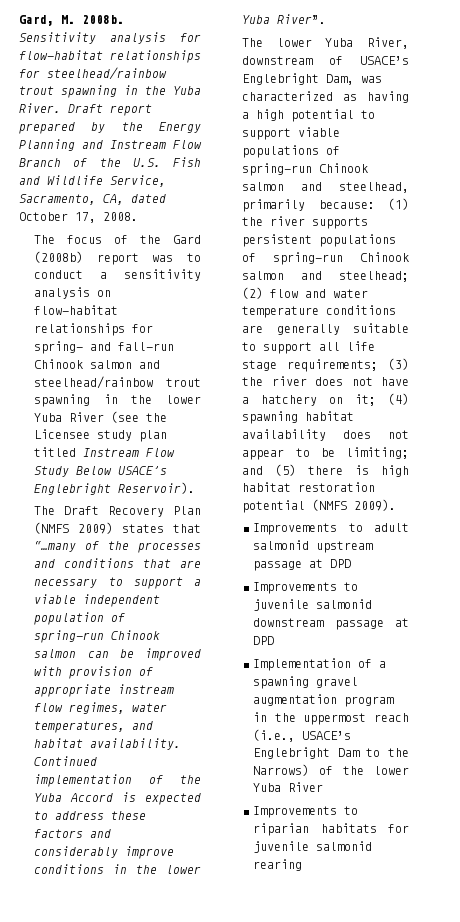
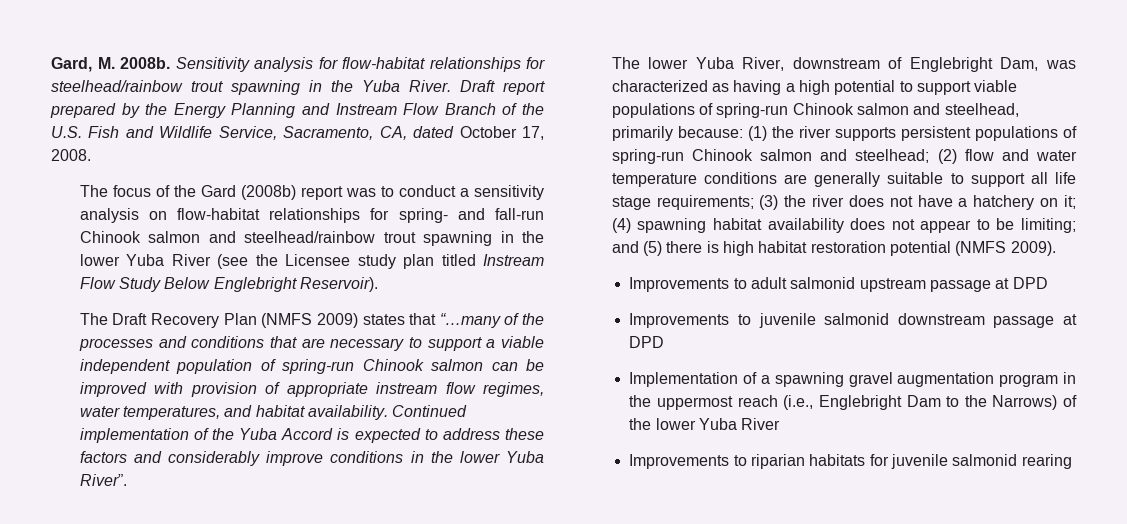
- The focus of the Gard (2008b) report was to conduct a sensitivity analysis on flow-habitat relationships for spring- and fall-run Chinook salmon and steelhead/rainbow trout spawning in the lower Yuba River (see the Licensee study plan titled Instream Flow Study Below USACE’s Englebright Reservoir).
+ The focus of the Gard (2008b) report was to conduct a sensitivity analysis on flow-habitat relationships for spring- and fall-run Chinook salmon and steelhead/rainbow trout spawning in the lower Yuba River (see the Licensee study plan titled Instream Flow Study Below Englebright Reservoir).
- The lower Yuba River, downstream of USACE’s Englebright Dam, was characterized as having a high potential to support viable populations of spring-run Chinook salmon and steelhead, primarily because:
+ The lower Yuba River, downstream of Englebright Dam, was characterized as having a high potential to support viable populations of spring-run Chinook salmon and steelhead, primarily because:
- Implementation of a spawning gravel augmentation program in the uppermost reach (i.e., USACE’s Englebright Dam to the Narrows) of the lower Yuba River
+ Implementation of a spawning gravel augmentation program in the uppermost reach (i.e., Englebright Dam to the Narrows) of the lower Yuba River

